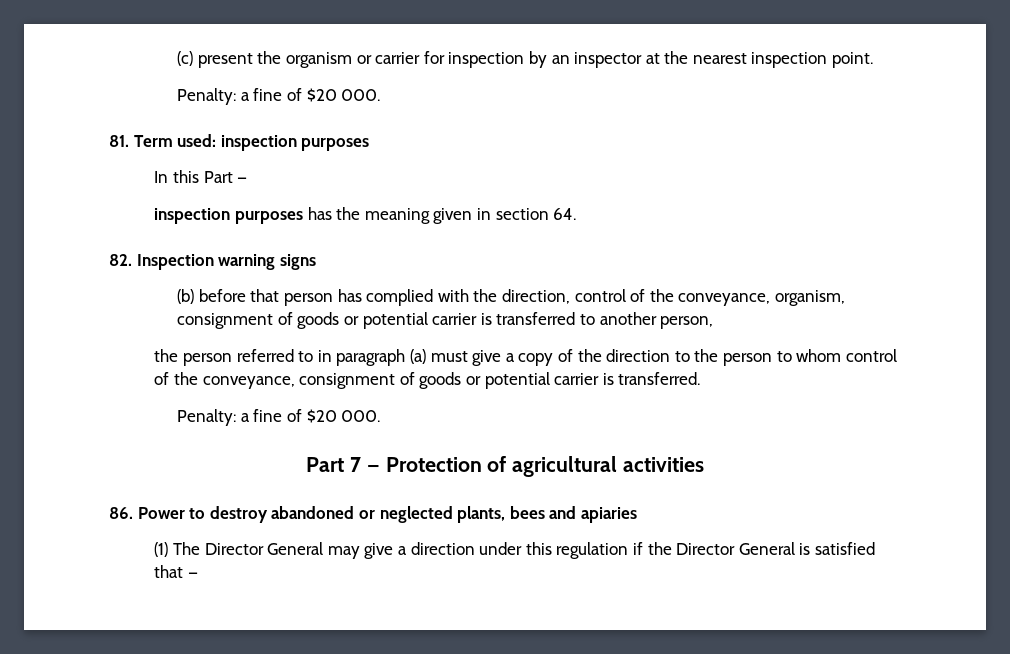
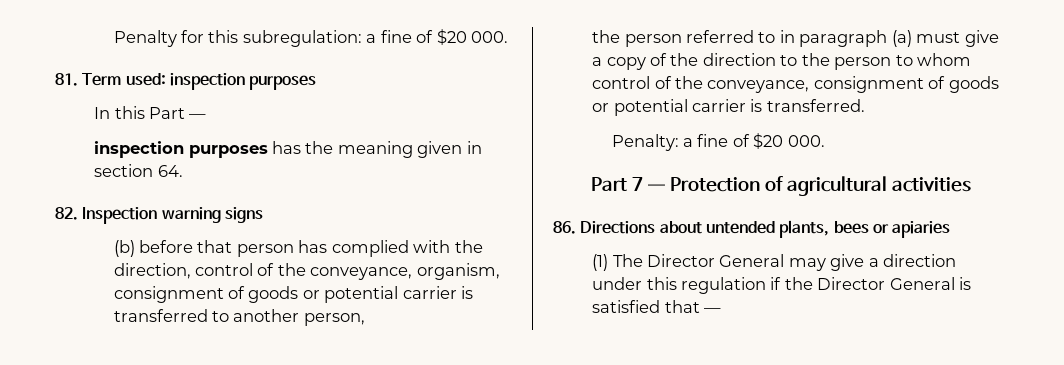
- (c) present the organism or carrier for inspection by an inspector at the nearest inspection point.
- Penalty: a fine of $20 000.
+ Penalty for this subregulation: a fine of $20 000.
- 86. Power to destroy abandoned or neglected plants, bees and apiaries
+ 86. Directions about untended plants, bees or apiaries

